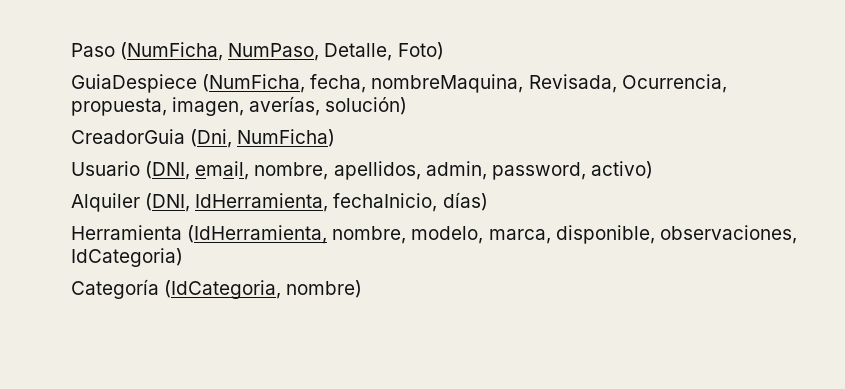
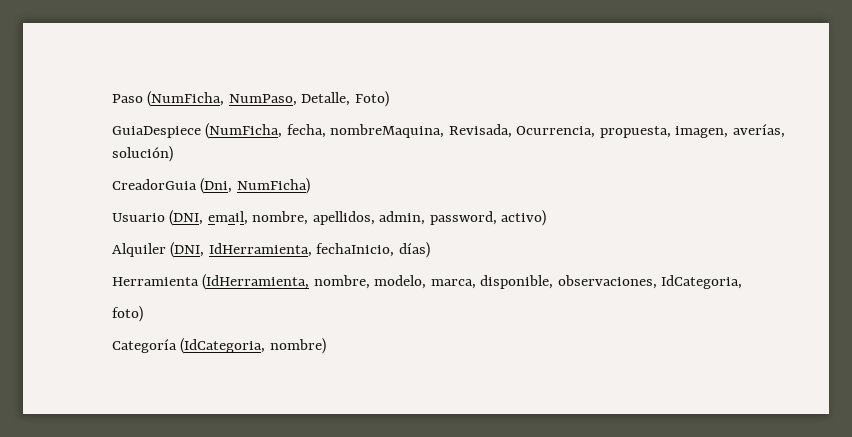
- Herramienta (IdHerramienta, nombre, modelo, marca, disponible, observaciones, IdCategoria)
+ Herramienta (IdHerramienta, nombre, modelo, marca, disponible, observaciones, IdCategoria,
+ foto)

